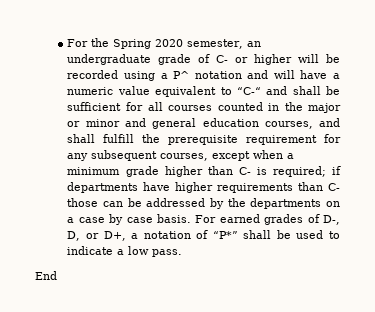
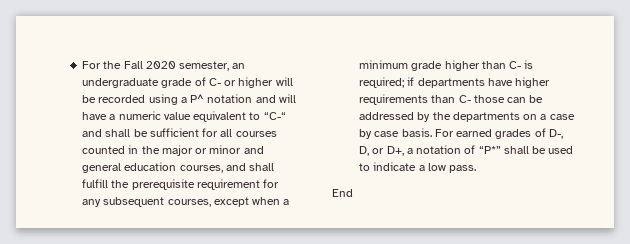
- For the Spring 2020 semester, an undergraduate grade of C- or higher will be recorded using a P^ notation and will have a numeric value equivalent to “C-“ and shall be sufficient for all courses counted in the major or minor and general education courses, and shall fulfill the prerequisite requirement for any subsequent courses, except when a minimum grade higher than C- is required;
+ For the Fall 2020 semester, an undergraduate grade of C- or higher will be recorded using a P^ notation and will have a numeric value equivalent to “C-“ and shall be sufficient for all courses counted in the major or minor and general education courses, and shall fulfill the prerequisite requirement for any subsequent courses, except when a minimum grade higher than C- is required;

